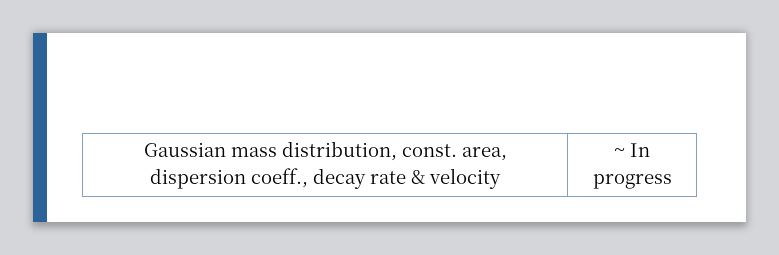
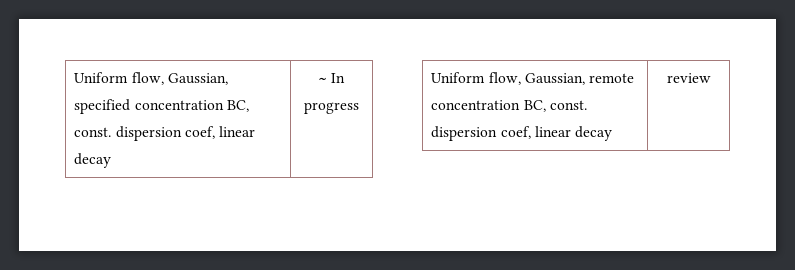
- Gaussian mass distribution, const. area, dispersion coeff., decay rate & velocity | ~ In progress
+ Uniform flow, Gaussian, specified concentration BC, const. dispersion coef, linear decay | ~ In progress
+ Uniform flow, Gaussian, remote concentration BC, const. dispersion coef, linear decay | review

